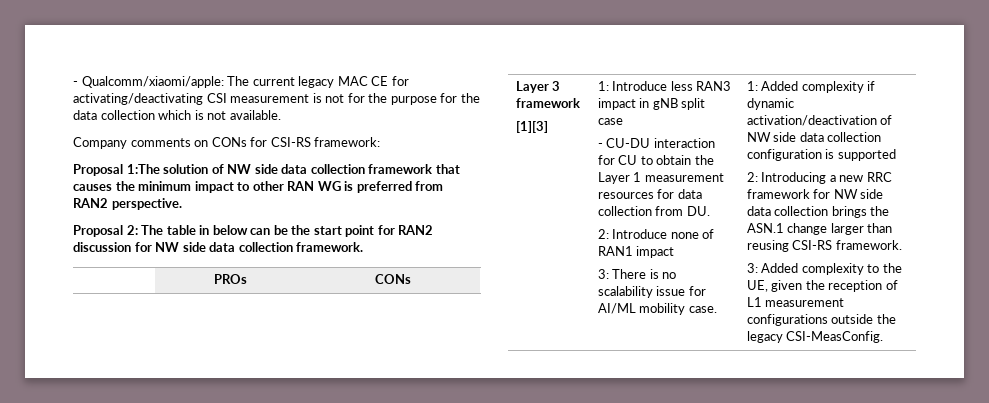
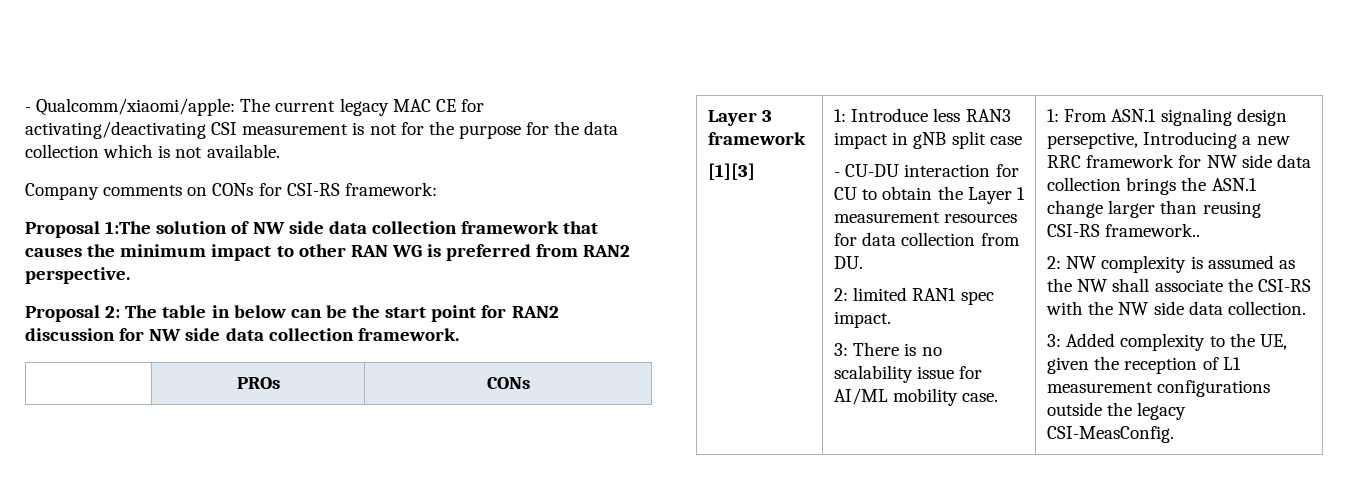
- 2: Introduce none of RAN1 impact
+ 2: limited RAN1 spec impact.
- 1: Added complexity if dynamic activation/deactivation of NW side data collection configuration is supported
- 2: Introducing a new RRC framework for NW side data collection brings the ASN.1 change larger than reusing CSI-RS framework.
+ 1: From ASN.1 signaling design persepctive, Introducing a new RRC framework for NW side data collection brings the ASN.1 change larger than reusing CSI-RS framework..
+ 2: NW complexity is assumed as the NW shall associate the CSI-RS with the NW side data collection.

